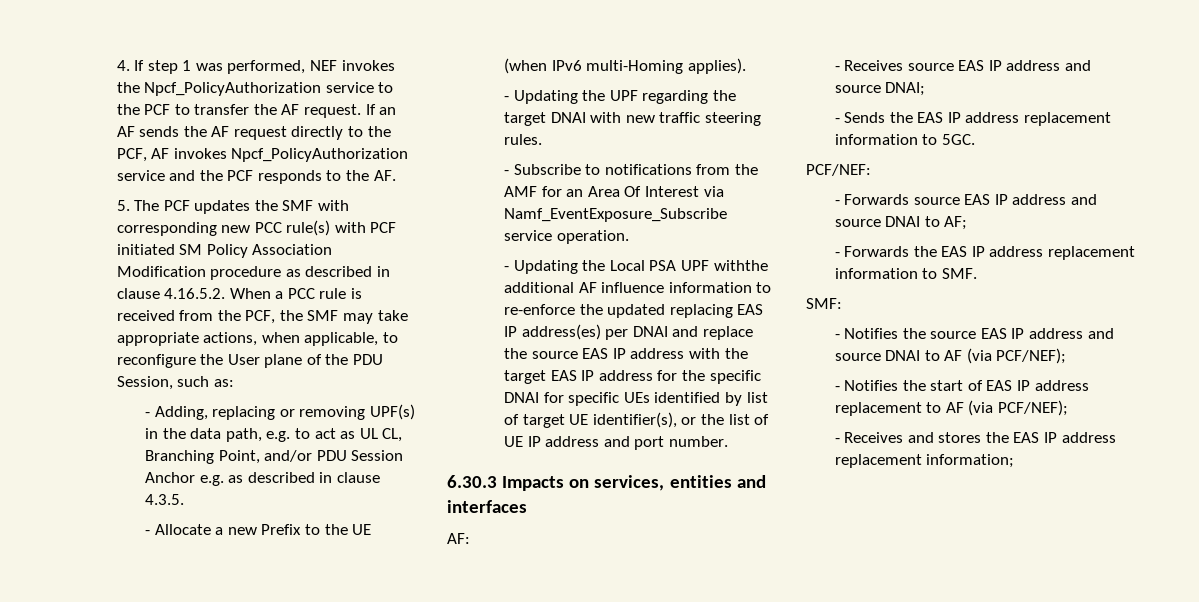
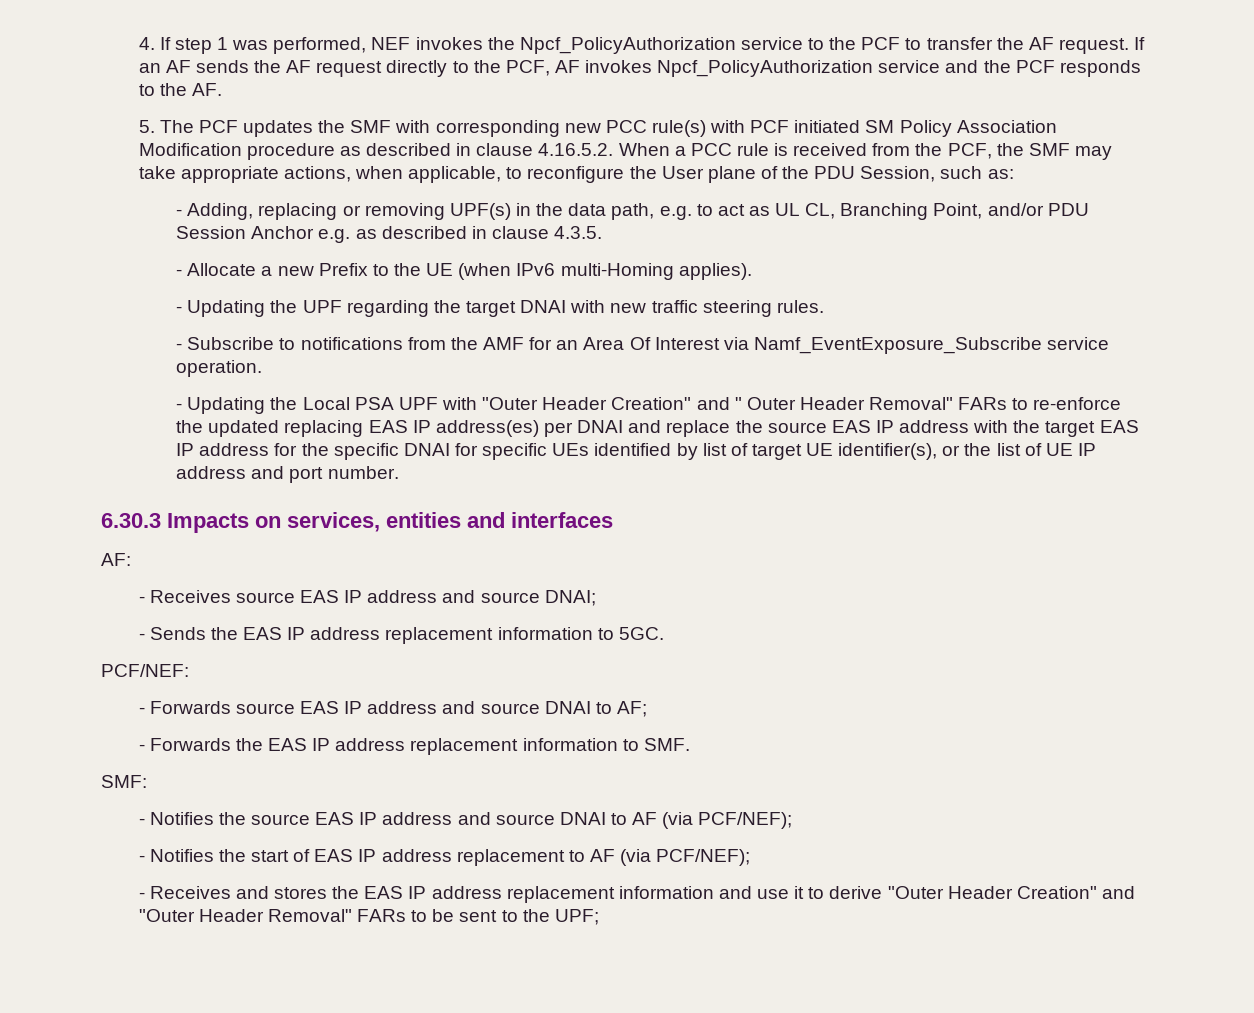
- - Updating the Local PSA UPF withthe additional AF influence information to re-enforce the updated replacing EAS IP address(es) per DNAI and replace the source EAS IP address with the target EAS IP address for the specific DNAI for specific UEs identified by list of target UE identifier(s), or the list of UE IP address and port number.
+ - Updating the Local PSA UPF with "Outer Header Creation" and " Outer Header Removal" FARs to re-enforce the updated replacing EAS IP address(es) per DNAI and replace the source EAS IP address with the target EAS IP address for the specific DNAI for specific UEs identified by list of target UE identifier(s), or the list of UE IP address and port number.
- - Receives and stores the EAS IP address replacement information;
+ - Receives and stores the EAS IP address replacement information and use it to derive "Outer Header Creation" and "Outer Header Removal" FARs to be sent to the UPF;

